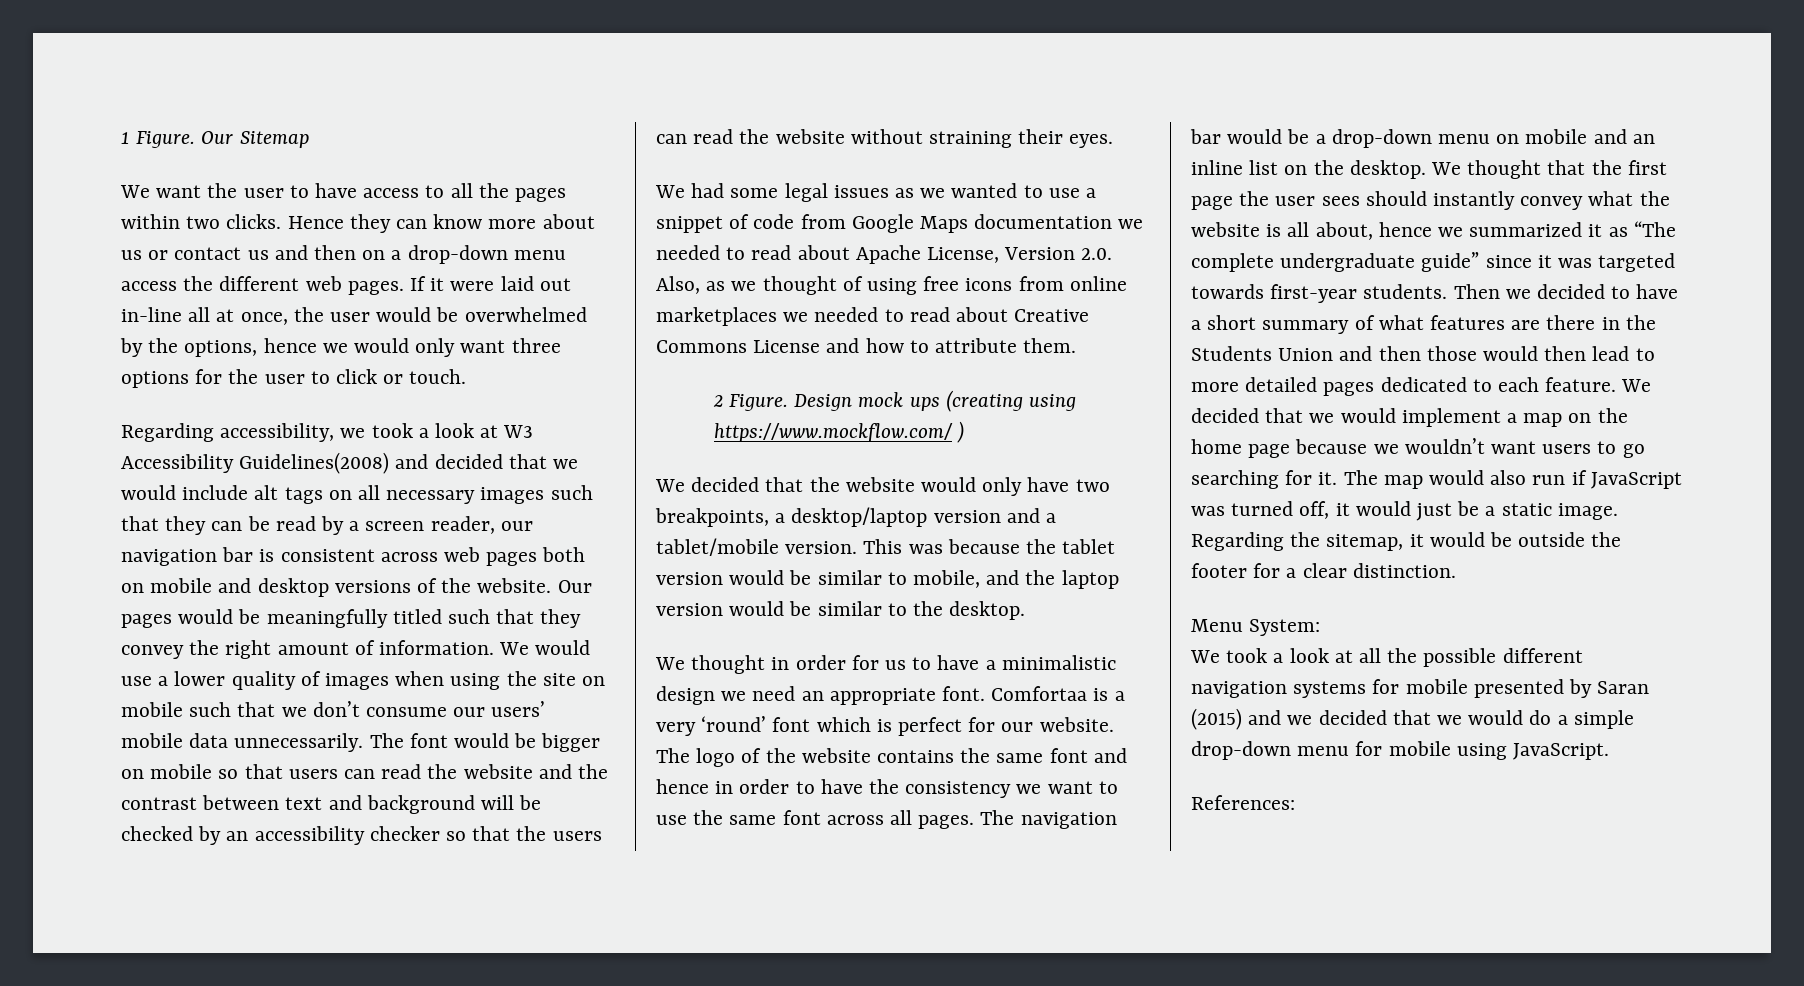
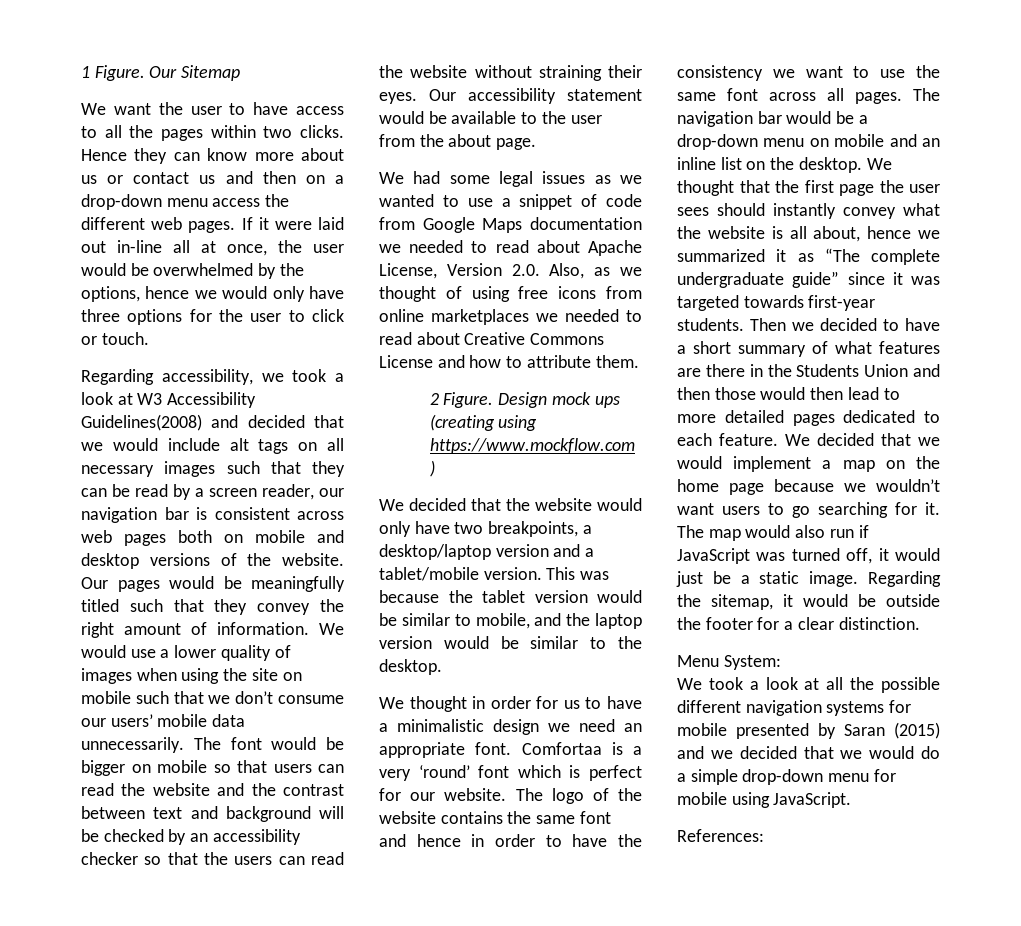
- If it were laid out in-line all at once, the user would be overwhelmed by the options, hence we would only want three options for the user to click or touch.
+ If it were laid out in-line all at once, the user would be overwhelmed by the options, hence we would only have three options for the user to click or touch.
+ Our accessibility statement would be available to the user from the about page.
- Design mock ups (creating using https://www.mockflow.com/ )
+ Design mock ups (creating using https://www.mockflow.com )

